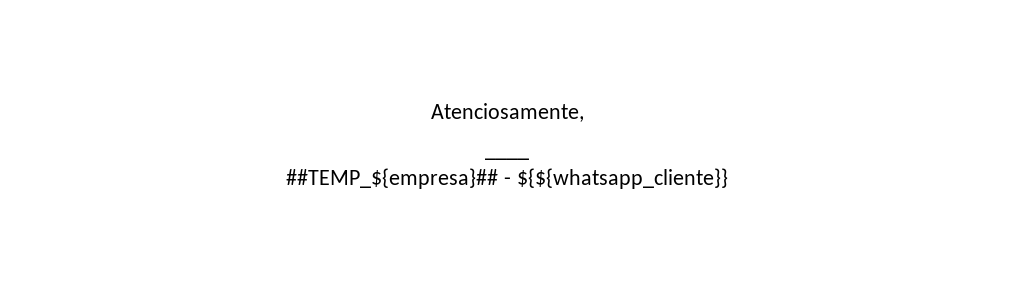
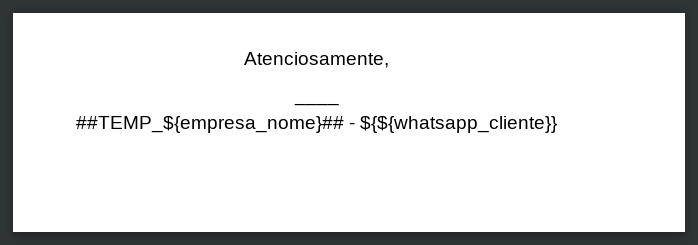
- ##TEMP_${empresa}## - ${${whatsapp_cliente}}
+ ##TEMP_${empresa_nome}## - ${${whatsapp_cliente}}

